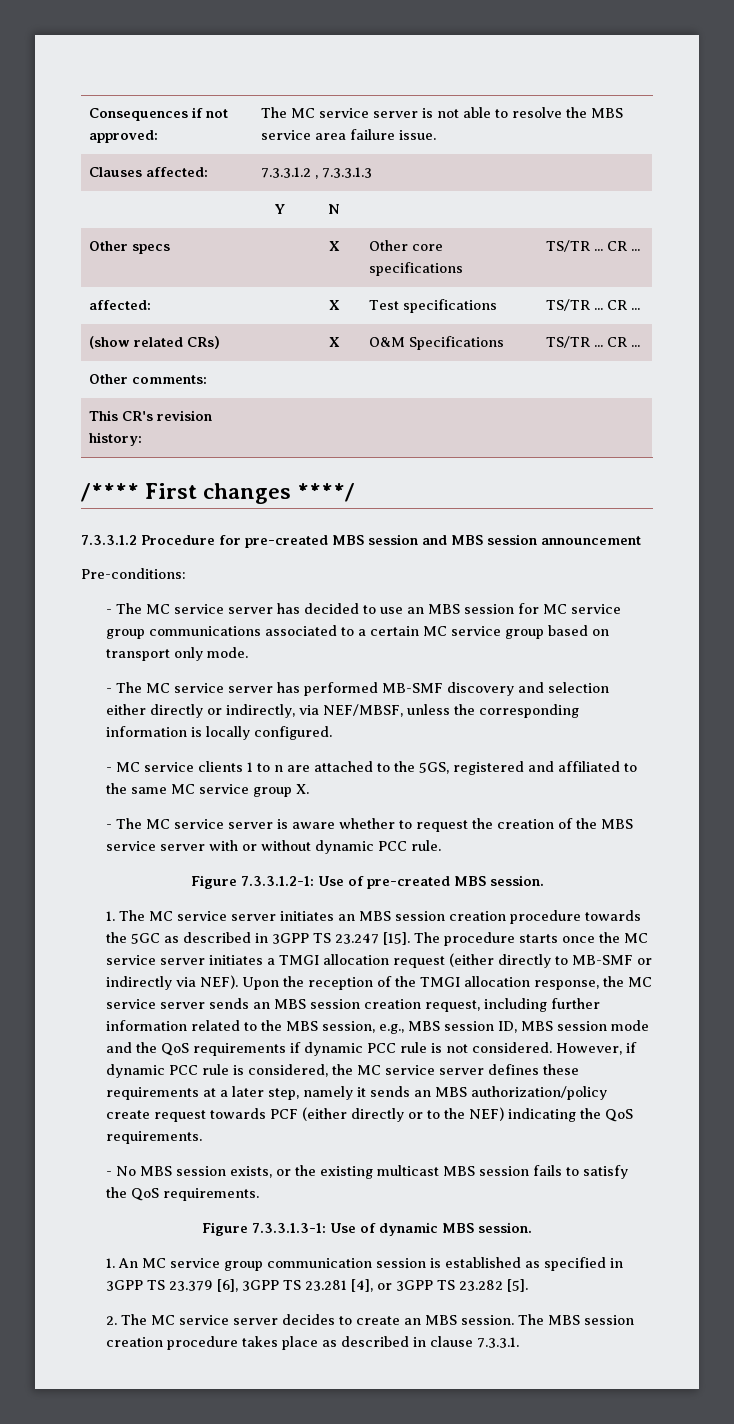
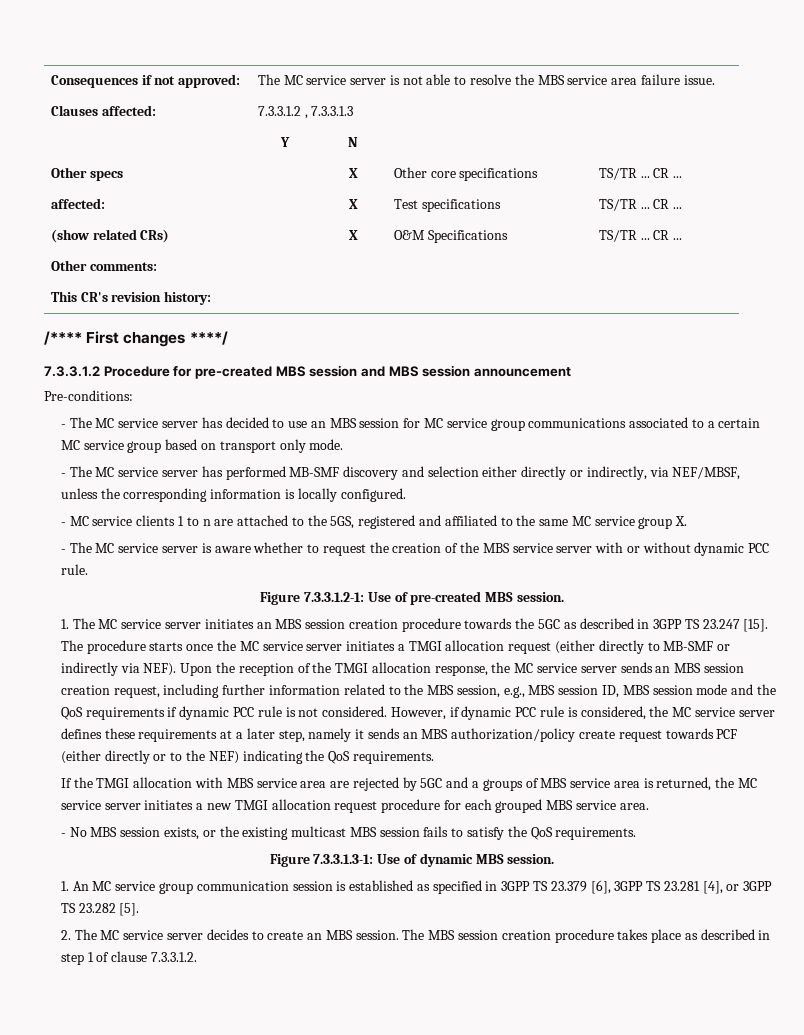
+ If the TMGI allocation with MBS service area are rejected by 5GC and a groups of MBS service area is returned, the MC service server initiates a new TMGI allocation request procedure for each grouped MBS service area.
- The MBS session creation procedure takes place as described in clause 7.3.3.1.
+ The MBS session creation procedure takes place as described in step 1 of clause 7.3.3.1.2.

